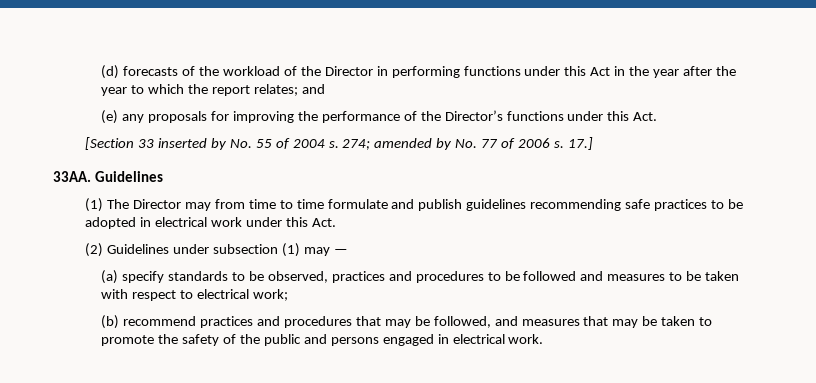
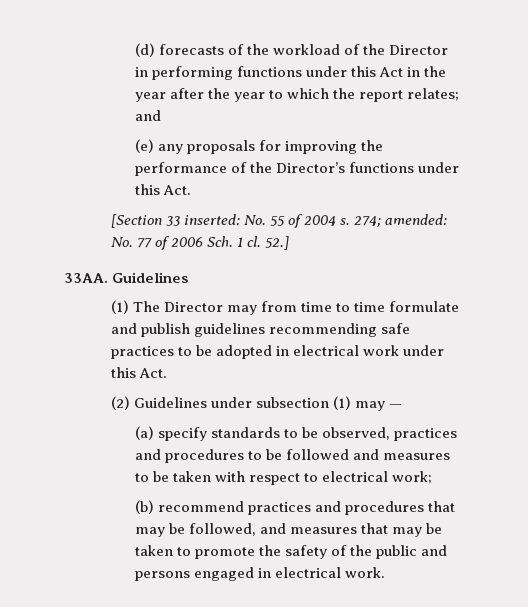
- [Section 33 inserted by No. 55 of 2004 s.
+ [Section 33 inserted: No. 55 of 2004 s.
- 274; amended by No. 77 of 2006 s. 17.]
+ 274; amended: No. 77 of 2006 Sch. 1 cl. 52.]

